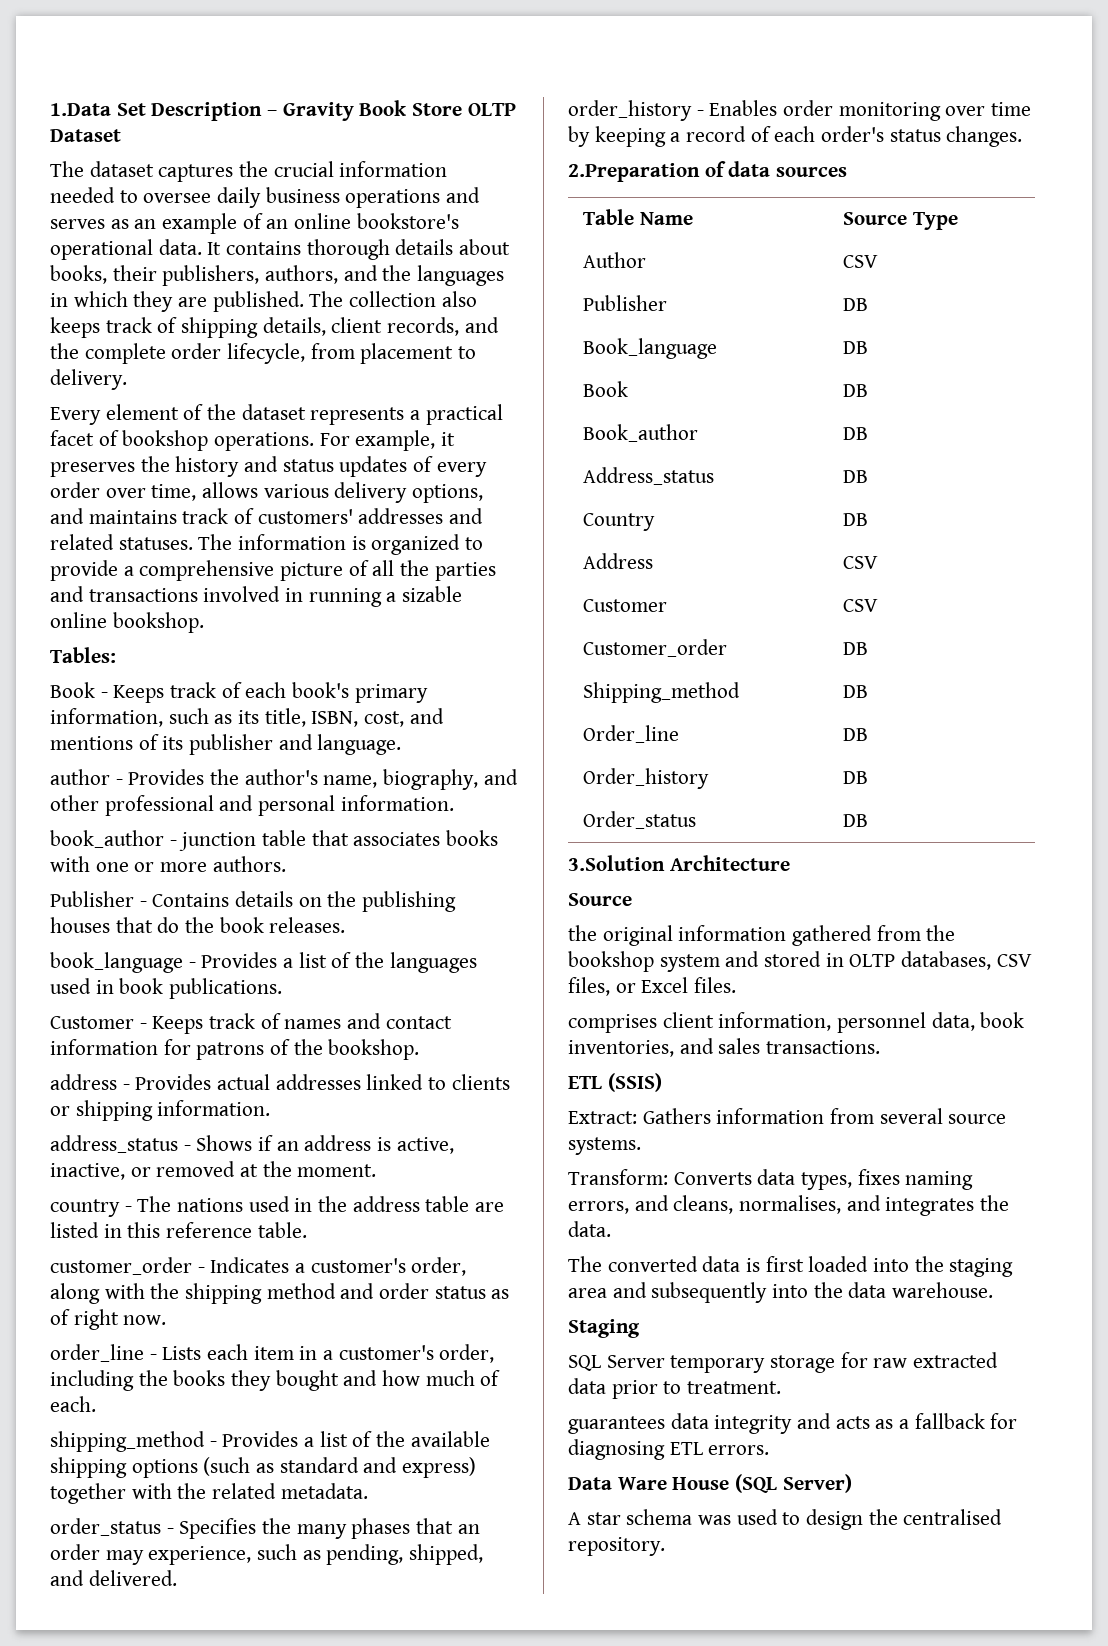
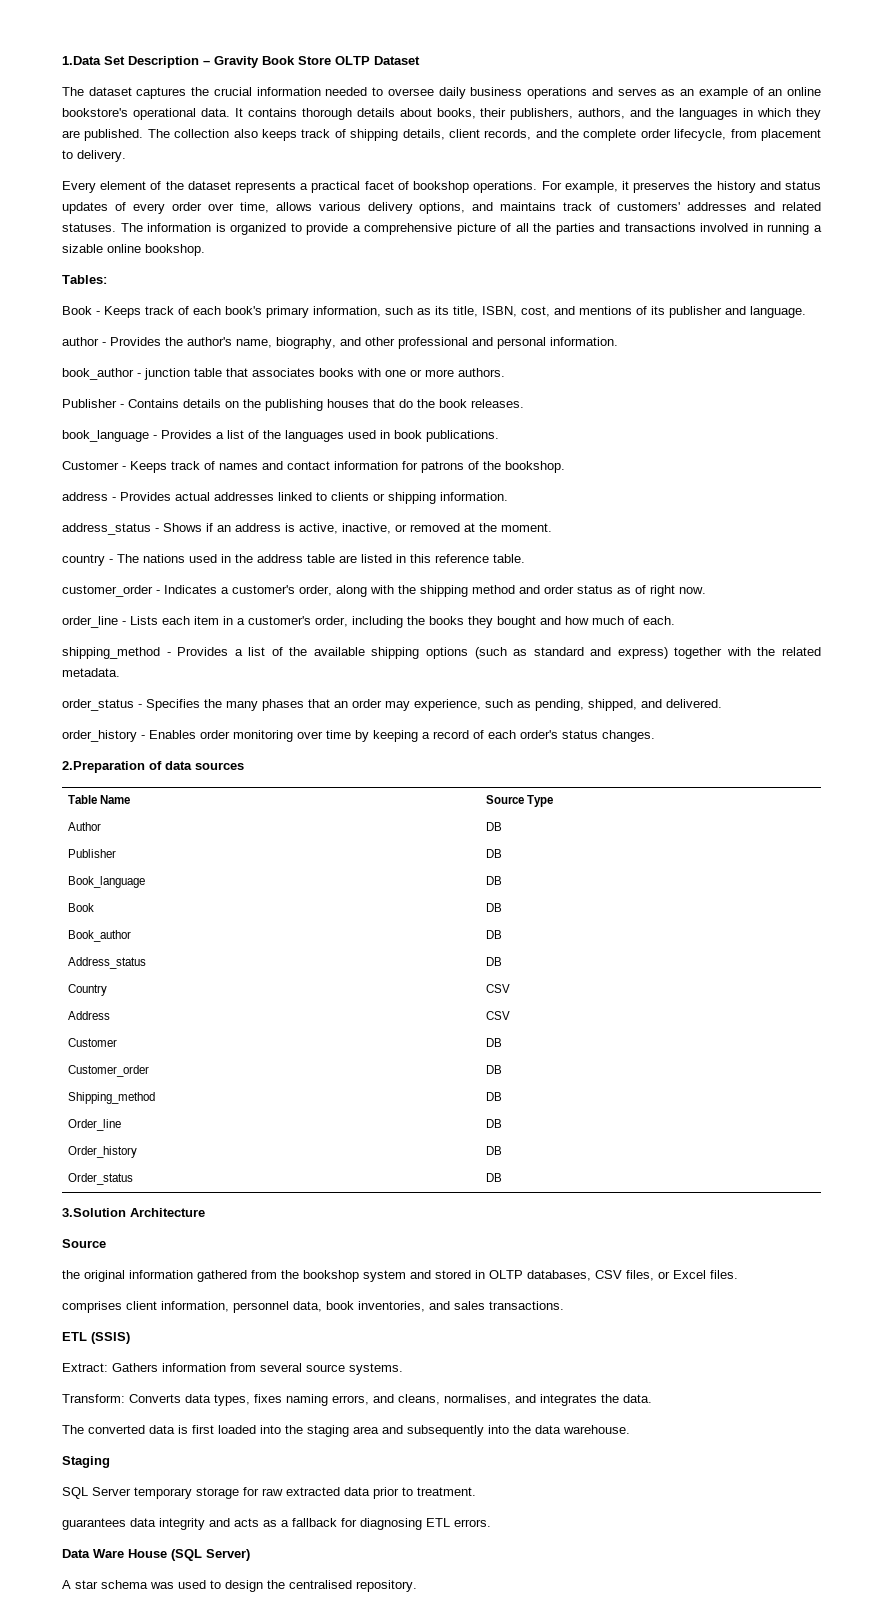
- Author | CSV
+ Author | DB
- Country | DB
+ Country | CSV
- Customer | CSV
+ Customer | DB

